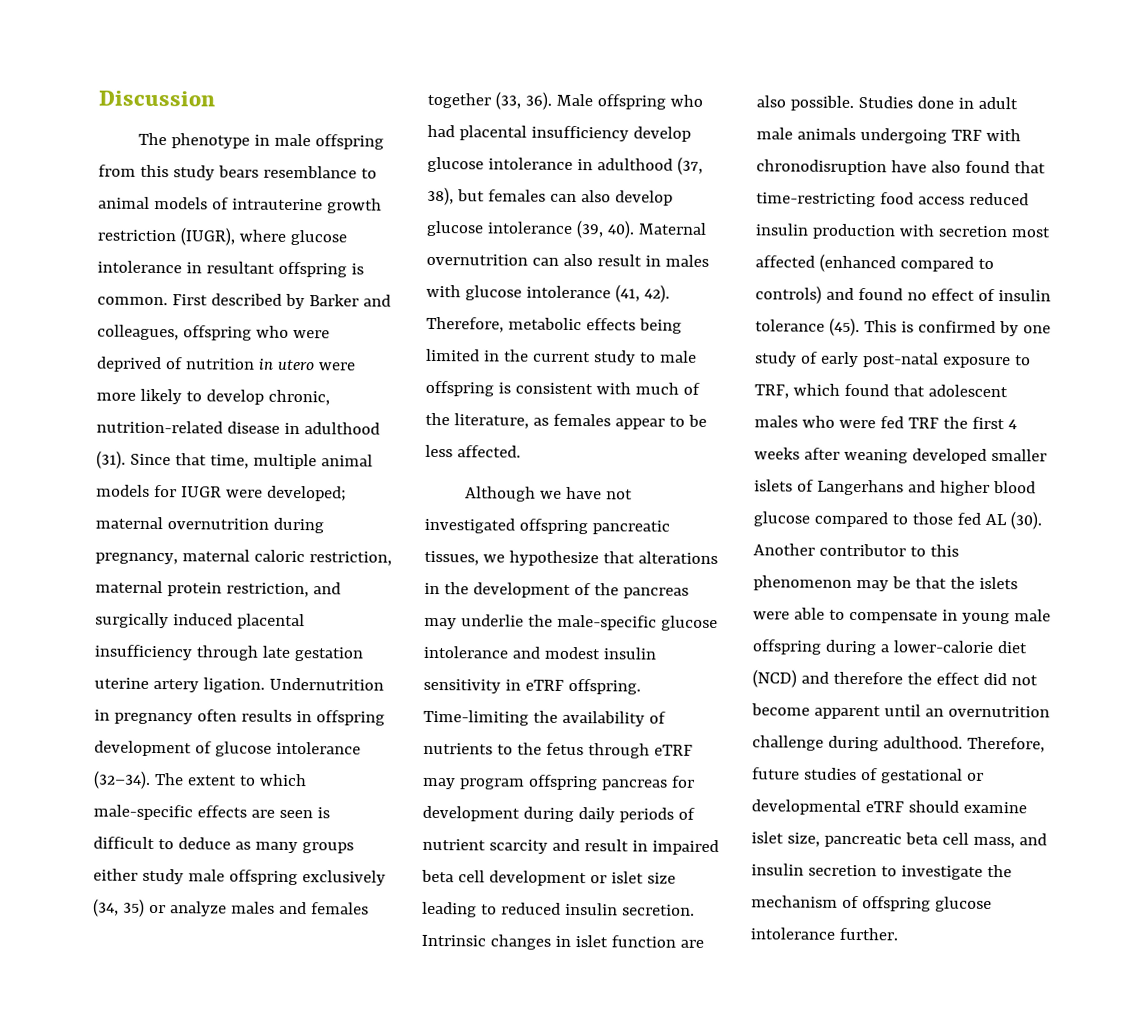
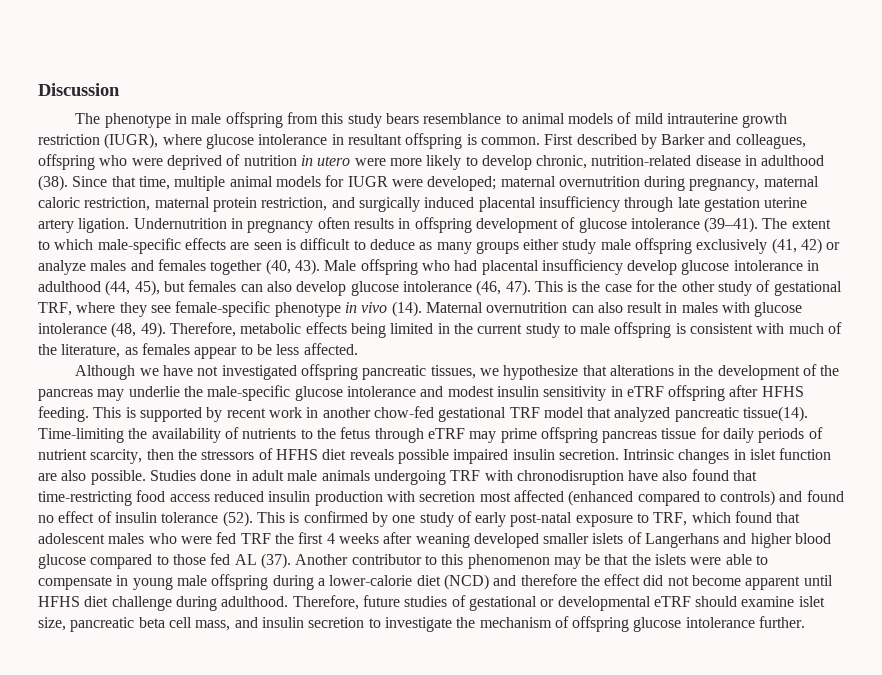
- The phenotype in male offspring from this study bears resemblance to animal models of intrauterine growth restriction (IUGR), where glucose intolerance in resultant offspring is common.
+ The phenotype in male offspring from this study bears resemblance to animal models of mild intrauterine growth restriction (IUGR), where glucose intolerance in resultant offspring is common.
- First described by Barker and colleagues, offspring who were deprived of nutrition in utero were more likely to develop chronic, nutrition-related disease in adulthood (31).
+ First described by Barker and colleagues, offspring who were deprived of nutrition in utero were more likely to develop chronic, nutrition-related disease in adulthood (38).
- Undernutrition in pregnancy often results in offspring development of glucose intolerance (32–34).
+ Undernutrition in pregnancy often results in offspring development of glucose intolerance (39–41).
- The extent to which male-specific effects are seen is difficult to deduce as many groups either study male offspring exclusively (34, 35) or analyze males and females together (33, 36).
+ The extent to which male-specific effects are seen is difficult to deduce as many groups either study male offspring exclusively (41, 42) or analyze males and females together (40, 43).
- Male offspring who had placental insufficiency develop glucose intolerance in adulthood (37, 38), but females can also develop glucose intolerance (39, 40).
+ Male offspring who had placental insufficiency develop glucose intolerance in adulthood (44, 45), but females can also develop glucose intolerance (46, 47). This is the case for the other study of gestational TRF, where they see female-specific phenotype in vivo (14).
- Maternal overnutrition can also result in males with glucose intolerance (41, 42).
+ Maternal overnutrition can also result in males with glucose intolerance (48, 49).
- Although we have not investigated offspring pancreatic tissues, we hypothesize that alterations in the development of the pancreas may underlie the male-specific glucose intolerance and modest insulin sensitivity in eTRF offspring.
+ Although we have not investigated offspring pancreatic tissues, we hypothesize that alterations in the development of the pancreas may underlie the male-specific glucose intolerance and modest insulin sensitivity in eTRF offspring after HFHS feeding. This is supported by recent work in another chow-fed gestational TRF model that analyzed pancreatic tissue(14).
- Time-limiting the availability of nutrients to the fetus through eTRF may program offspring pancreas for development during daily periods of nutrient scarcity and result in impaired beta cell development or islet size leading to reduced insulin secretion.
+ Time-limiting the availability of nutrients to the fetus through eTRF may prime offspring pancreas tissue for daily periods of nutrient scarcity, then the stressors of HFHS diet reveals possible impaired insulin secretion.
- Studies done in adult male animals undergoing TRF with chronodisruption have also found that time-restricting food access reduced insulin production with secretion most affected (enhanced compared to controls) and found no effect of insulin tolerance (45).
+ Studies done in adult male animals undergoing TRF with chronodisruption have also found that time-restricting food access reduced insulin production with secretion most affected (enhanced compared to controls) and found no effect of insulin tolerance (52).
- This is confirmed by one study of early post-natal exposure to TRF, which found that adolescent males who were fed TRF the first 4 weeks after weaning developed smaller islets of Langerhans and higher blood glucose compared to those fed AL (30).
+ This is confirmed by one study of early post-natal exposure to TRF, which found that adolescent males who were fed TRF the first 4 weeks after weaning developed smaller islets of Langerhans and higher blood glucose compared to those fed AL (37).
- Another contributor to this phenomenon may be that the islets were able to compensate in young male offspring during a lower-calorie diet (NCD) and therefore the effect did not become apparent until an overnutrition challenge during adulthood.
+ Another contributor to this phenomenon may be that the islets were able to compensate in young male offspring during a lower-calorie diet (NCD) and therefore the effect did not become apparent until HFHS diet challenge during adulthood.

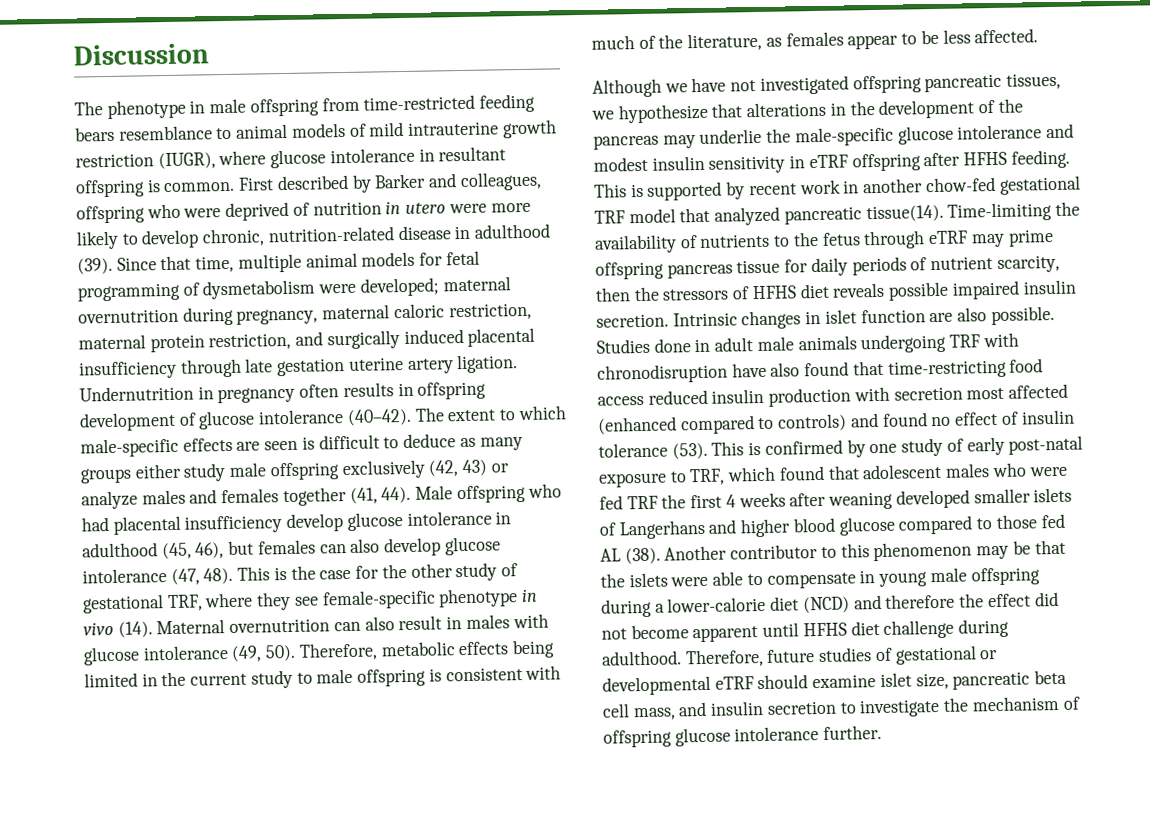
- The phenotype in male offspring from this study bears resemblance to animal models of mild intrauterine growth restriction (IUGR), where glucose intolerance in resultant offspring is common.
+ The phenotype in male offspring from time-restricted feeding bears resemblance to animal models of mild intrauterine growth restriction (IUGR), where glucose intolerance in resultant offspring is common.
- First described by Barker and colleagues, offspring who were deprived of nutrition in utero were more likely to develop chronic, nutrition-related disease in adulthood (38).
+ First described by Barker and colleagues, offspring who were deprived of nutrition in utero were more likely to develop chronic, nutrition-related disease in adulthood (39).
- Since that time, multiple animal models for IUGR were developed; maternal overnutrition during pregnancy, maternal caloric restriction, maternal protein restriction, and surgically induced placental insufficiency through late gestation uterine artery ligation.
+ Since that time, multiple animal models for fetal programming of dysmetabolism were developed; maternal overnutrition during pregnancy, maternal caloric restriction, maternal protein restriction, and surgically induced placental insufficiency through late gestation uterine artery ligation.
- Undernutrition in pregnancy often results in offspring development of glucose intolerance (39–41).
+ Undernutrition in pregnancy often results in offspring development of glucose intolerance (40–42).
- The extent to which male-specific effects are seen is difficult to deduce as many groups either study male offspring exclusively (41, 42) or analyze males and females together (40, 43).
+ The extent to which male-specific effects are seen is difficult to deduce as many groups either study male offspring exclusively (42, 43) or analyze males and females together (41, 44).
- Male offspring who had placental insufficiency develop glucose intolerance in adulthood (44, 45), but females can also develop glucose intolerance (46, 47).
+ Male offspring who had placental insufficiency develop glucose intolerance in adulthood (45, 46), but females can also develop glucose intolerance (47, 48).
- Maternal overnutrition can also result in males with glucose intolerance (48, 49).
+ Maternal overnutrition can also result in males with glucose intolerance (49, 50).
- Studies done in adult male animals undergoing TRF with chronodisruption have also found that time-restricting food access reduced insulin production with secretion most affected (enhanced compared to controls) and found no effect of insulin tolerance (52).
+ Studies done in adult male animals undergoing TRF with chronodisruption have also found that time-restricting food access reduced insulin production with secretion most affected (enhanced compared to controls) and found no effect of insulin tolerance (53).
- This is confirmed by one study of early post-natal exposure to TRF, which found that adolescent males who were fed TRF the first 4 weeks after weaning developed smaller islets of Langerhans and higher blood glucose compared to those fed AL (37).
+ This is confirmed by one study of early post-natal exposure to TRF, which found that adolescent males who were fed TRF the first 4 weeks after weaning developed smaller islets of Langerhans and higher blood glucose compared to those fed AL (38).

